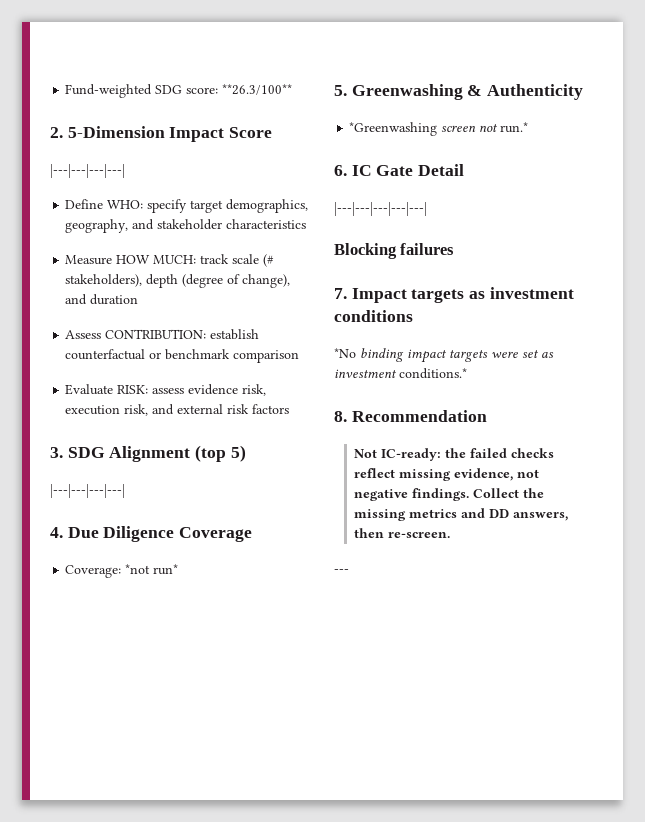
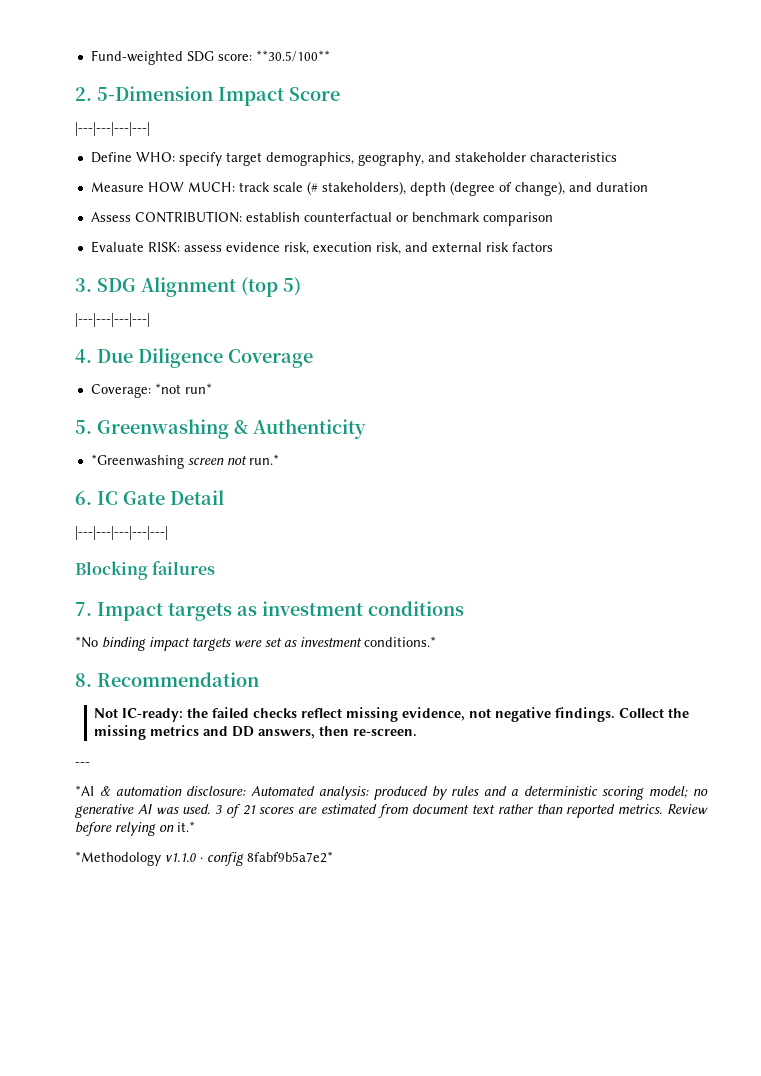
- Fund-weighted SDG score: **26.3/100**
+ Fund-weighted SDG score: **30.5/100**
+ *AI & automation disclosure: Automated analysis: produced by rules and a deterministic scoring model; no generative AI was used. 3 of 21 scores are estimated from document text rather than reported metrics. Review before relying on it.*
+ *Methodology v1.1.0 · config 8fabf9b5a7e2*

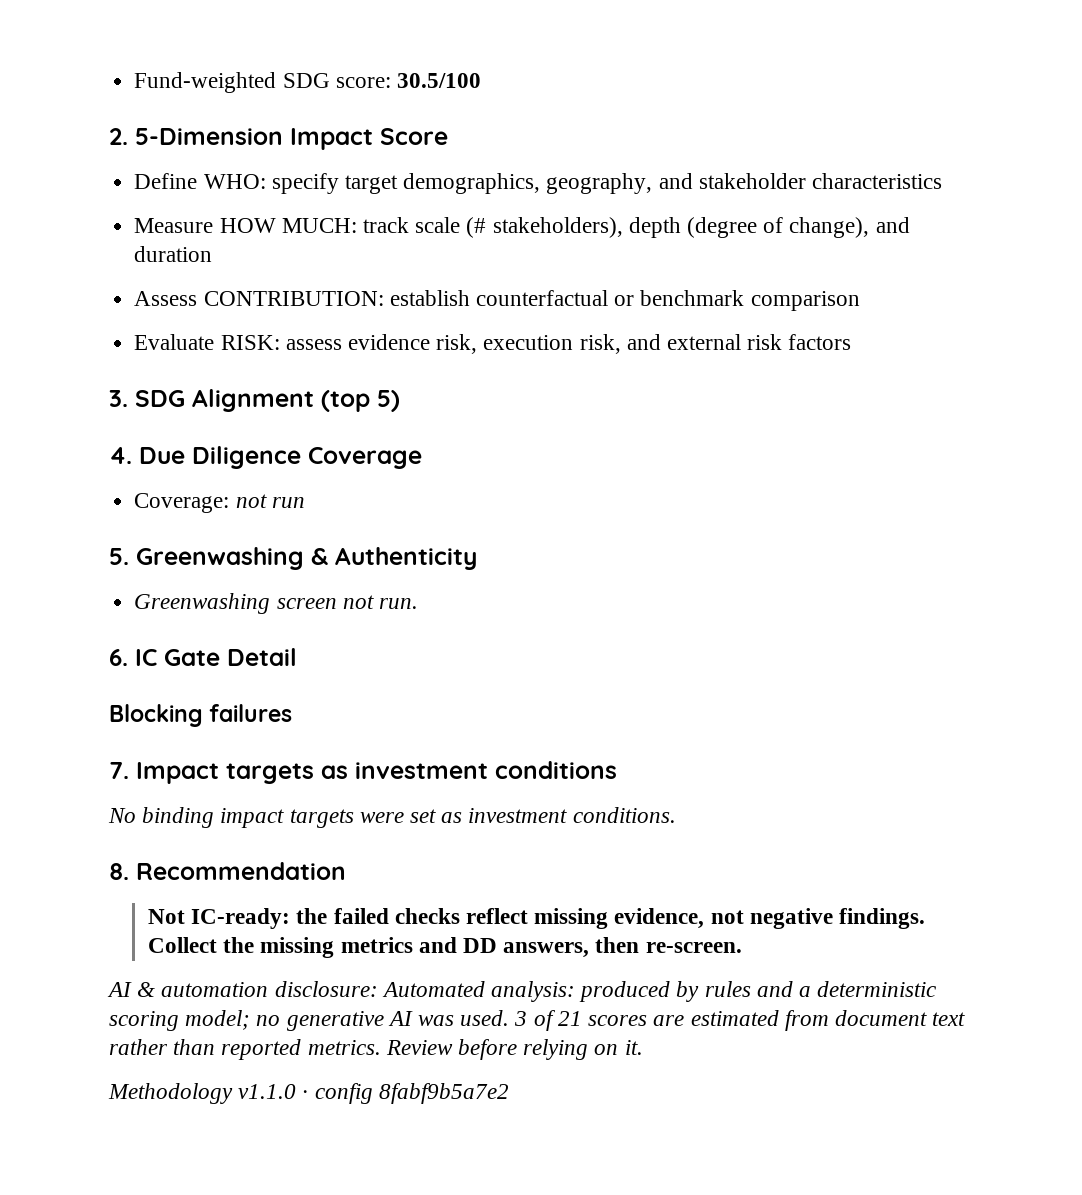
- Fund-weighted SDG score: **30.5/100**
+ Fund-weighted SDG score: 30.5/100
  2. 5-Dimension Impact Score
- |---|---|---|---|
  3. SDG Alignment (top 5)
- |---|---|---|---|
- Coverage: *not run*
+ Coverage: not run
- *Greenwashing screen not run.*
+ Greenwashing screen not run.
- |---|---|---|---|---|
- *No binding impact targets were set as investment conditions.*
+ No binding impact targets were set as investment conditions.
- ---
- *AI & automation disclosure: Automated analysis: produced by rules and a deterministic scoring model; no generative AI was used.
+ AI & automation disclosure: Automated analysis: produced by rules and a deterministic scoring model; no generative AI was used.
- Review before relying on it.*
- *Methodology v1.1.0 · config 8fabf9b5a7e2*
+ Review before relying on it.
+ Methodology v1.1.0 · config 8fabf9b5a7e2

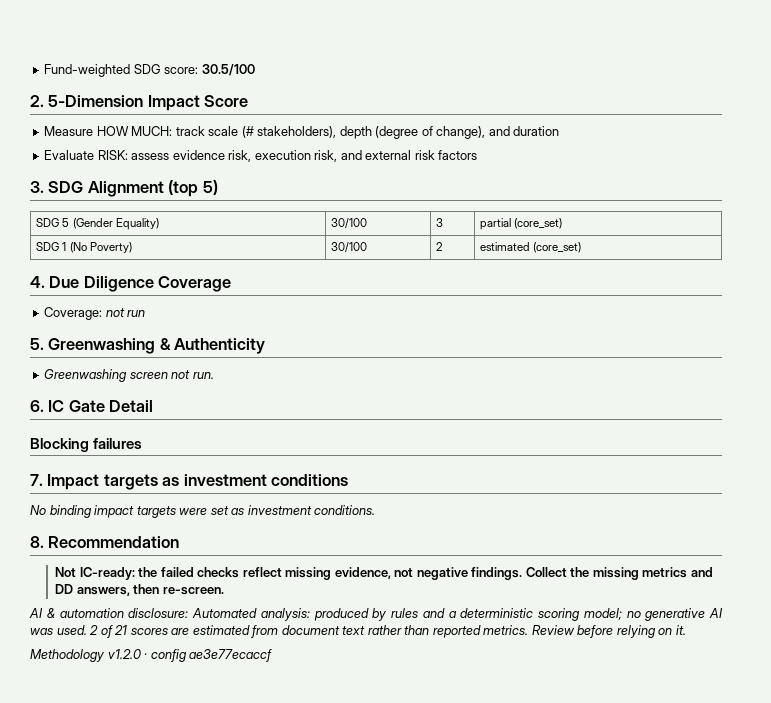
- Define WHO: specify target demographics, geography, and stakeholder characteristics
- Assess CONTRIBUTION: establish counterfactual or benchmark comparison
+ SDG 5 (Gender Equality) | 30/100 | 3 | partial (core_set)
+ SDG 1 (No Poverty) | 30/100 | 2 | estimated (core_set)
- 3 of 21 scores are estimated from document text rather than reported metrics.
+ 2 of 21 scores are estimated from document text rather than reported metrics.
- Methodology v1.1.0 · config 8fabf9b5a7e2
+ Methodology v1.2.0 · config ae3e77ecaccf

